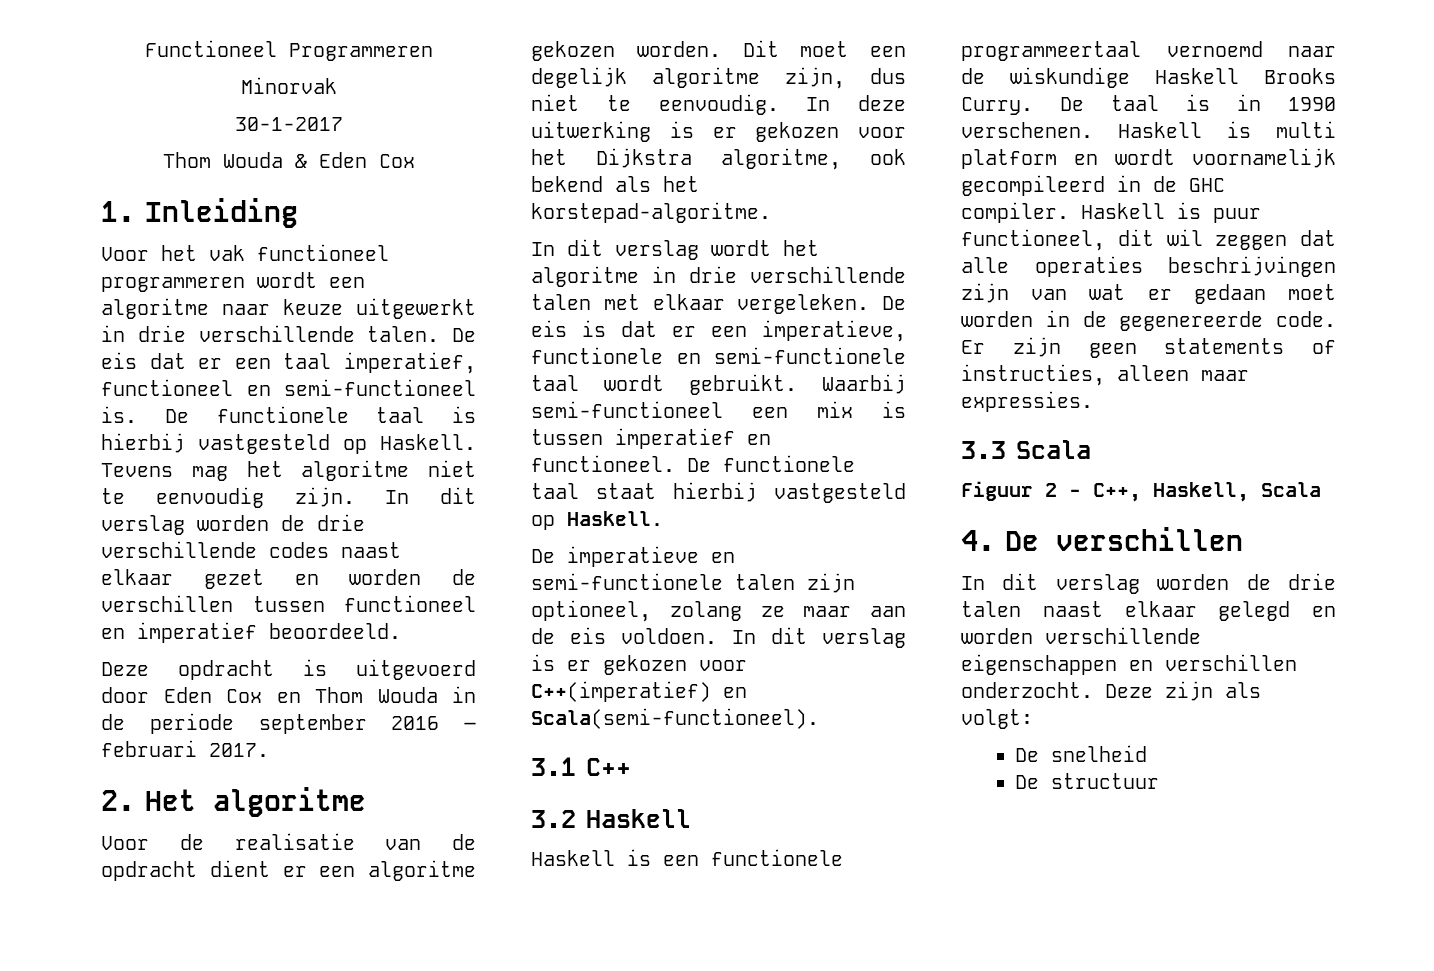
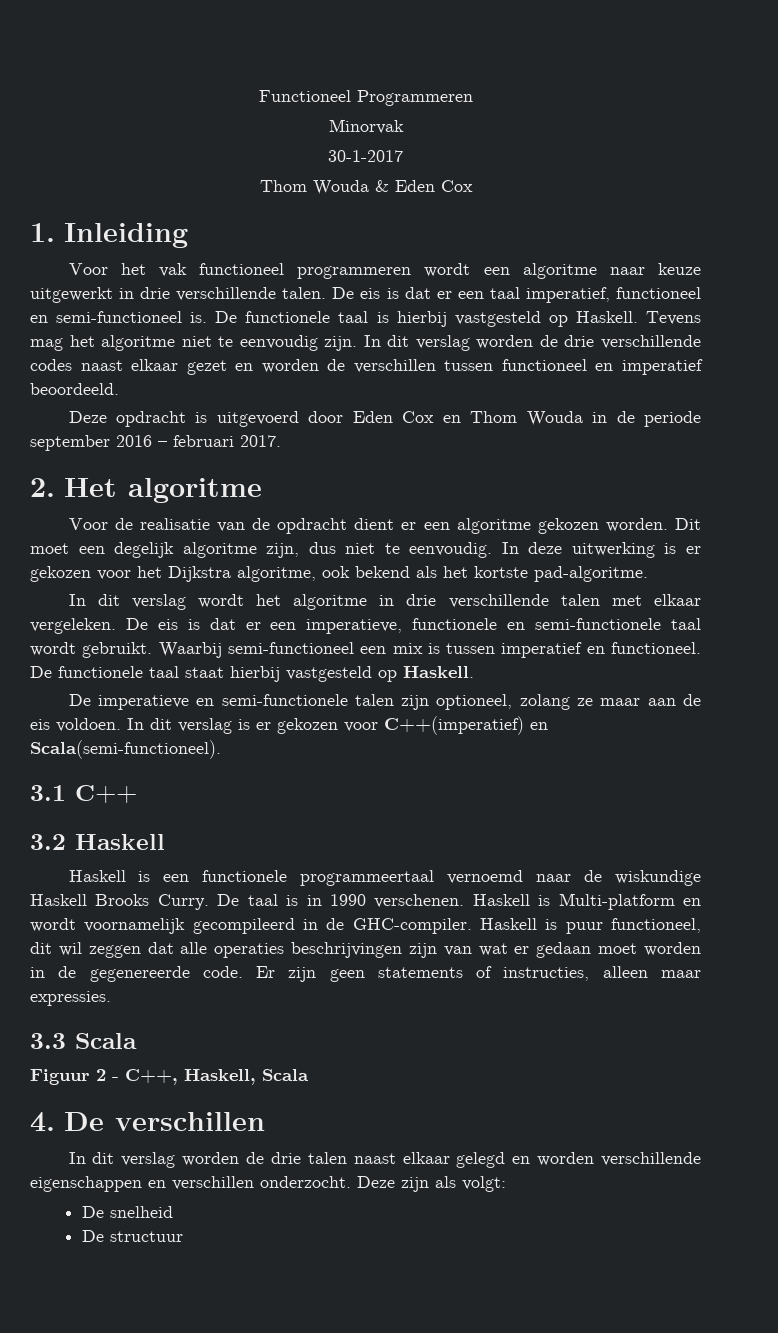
- De eis dat er een taal imperatief, functioneel en semi-functioneel is.
+ De eis is dat er een taal imperatief, functioneel en semi-functioneel is.
- In deze uitwerking is er gekozen voor het Dijkstra algoritme, ook bekend als het korstepad-algoritme.
+ In deze uitwerking is er gekozen voor het Dijkstra algoritme, ook bekend als het kortste pad-algoritme.
- Haskell is multi platform en wordt voornamelijk gecompileerd in de GHC compiler.
+ Haskell is Multi-platform en wordt voornamelijk gecompileerd in de GHC-compiler.

